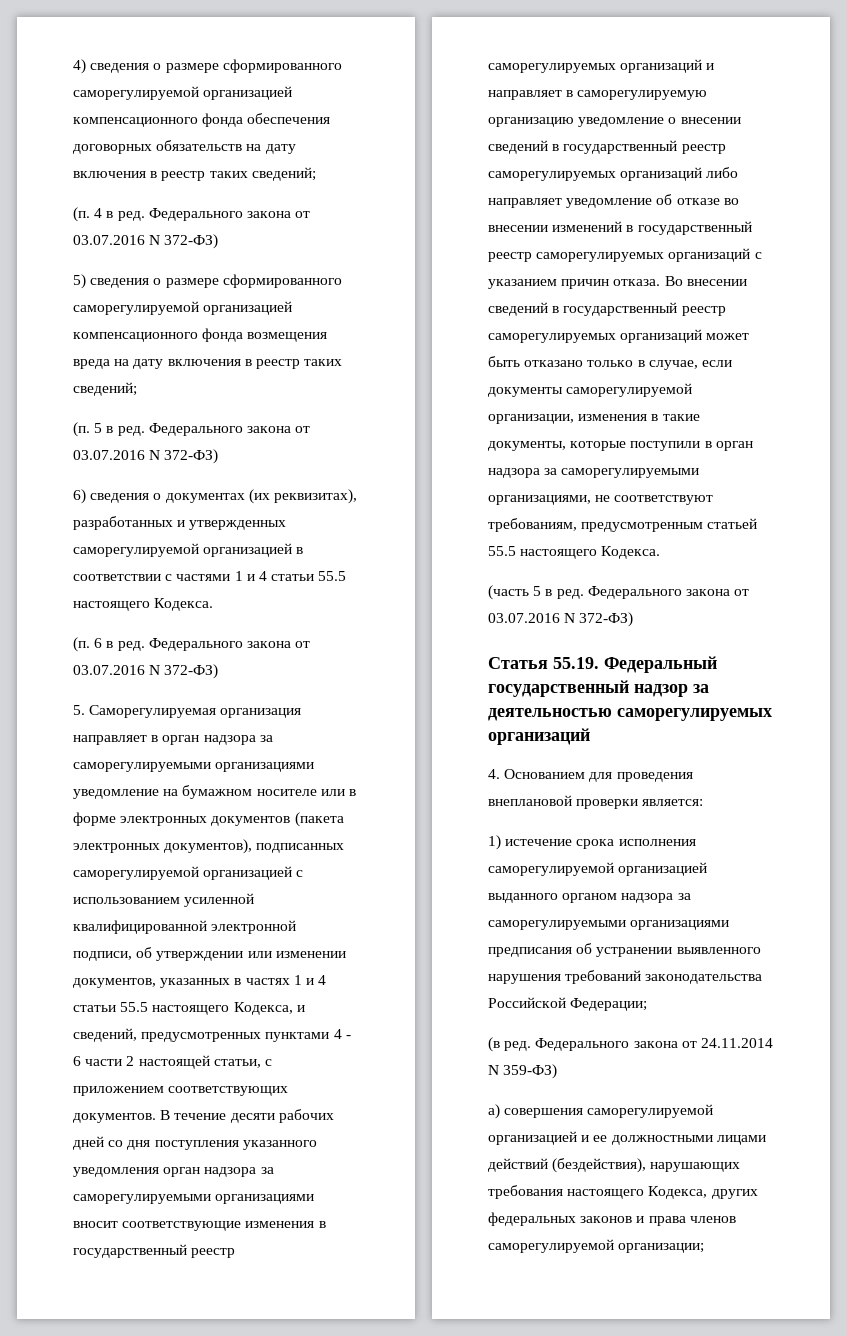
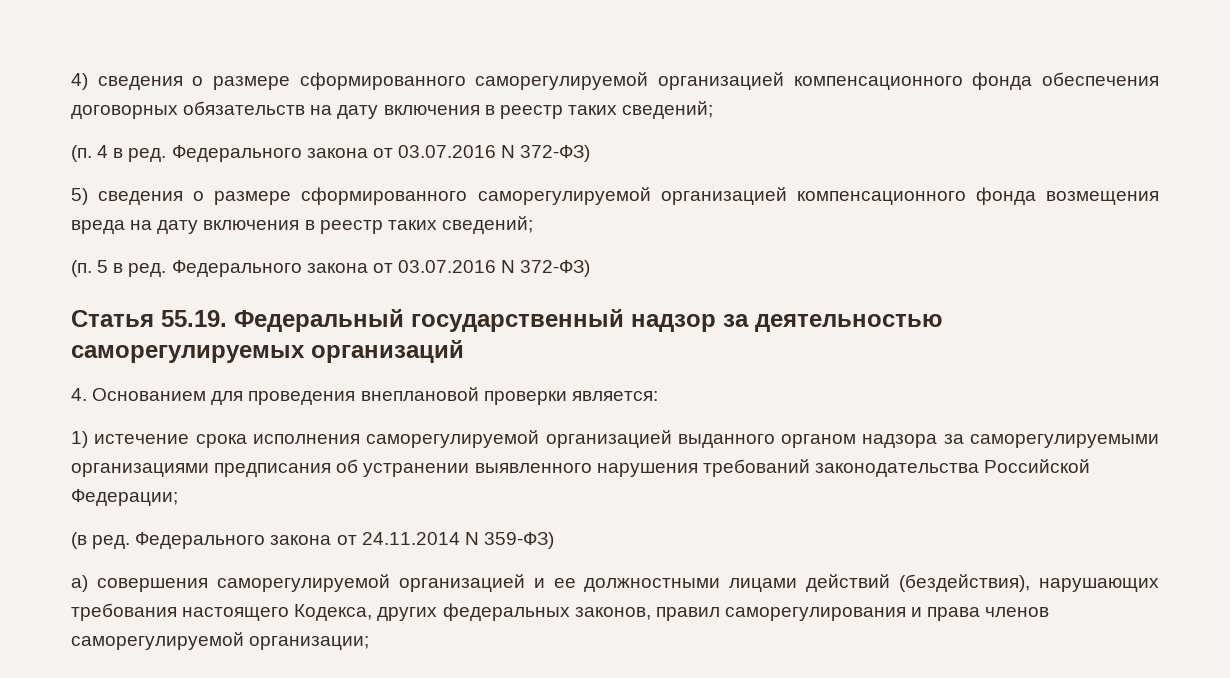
- 6) сведения о документах (их реквизитах), разработанных и утвержденных саморегулируемой организацией в соответствии с частями 1 и 4 статьи 55.5 настоящего Кодекса.
- (п. 6 в ред. Федерального закона от 03.07.2016 N 372-ФЗ)
- 5. Саморегулируемая организация направляет в орган надзора за саморегулируемыми организациями уведомление на бумажном носителе или в форме электронных документов (пакета электронных документов), подписанных саморегулируемой организацией с использованием усиленной квалифицированной электронной подписи, об утверждении или изменении документов, указанных в частях 1 и 4 статьи 55.5 настоящего Кодекса, и сведений, предусмотренных пунктами 4 - 6 части 2 настоящей статьи, с приложением соответствующих документов. В течение десяти рабочих дней со дня поступления указанного уведомления орган надзора за саморегулируемыми организациями вносит соответствующие изменения в государственный реестр саморегулируемых организаций и направляет в саморегулируемую организацию уведомление о внесении сведений в государственный реестр саморегулируемых организаций либо направляет уведомление об отказе во внесении изменений в государственный реестр саморегулируемых организаций с указанием причин отказа. Во внесении сведений в государственный реестр саморегулируемых организаций может быть отказано только в случае, если документы саморегулируемой организации, изменения в такие документы, которые поступили в орган надзора за саморегулируемыми организациями, не соответствуют требованиям, предусмотренным статьей 55.5 настоящего Кодекса.
- (часть 5 в ред. Федерального закона от 03.07.2016 N 372-ФЗ)
- а) совершения саморегулируемой организацией и ее должностными лицами действий (бездействия), нарушающих требования настоящего Кодекса, других федеральных законов и права членов саморегулируемой организации;
+ а) совершения саморегулируемой организацией и ее должностными лицами действий (бездействия), нарушающих требования настоящего Кодекса, других федеральных законов, правил саморегулирования и права членов саморегулируемой организации;

